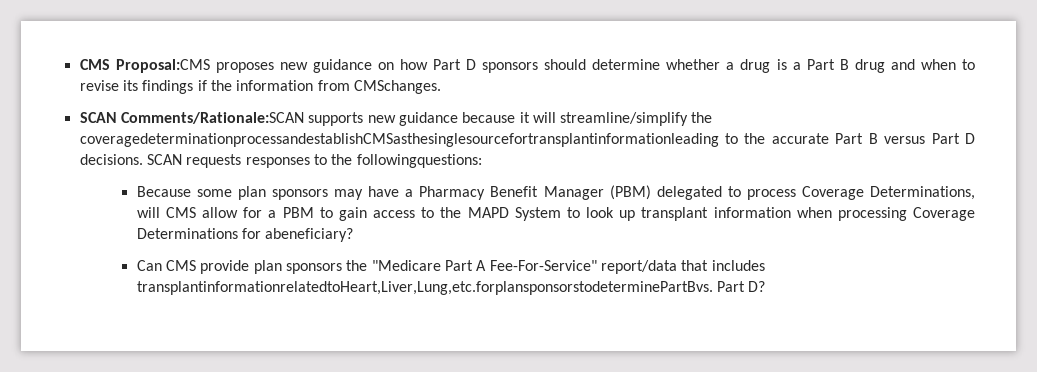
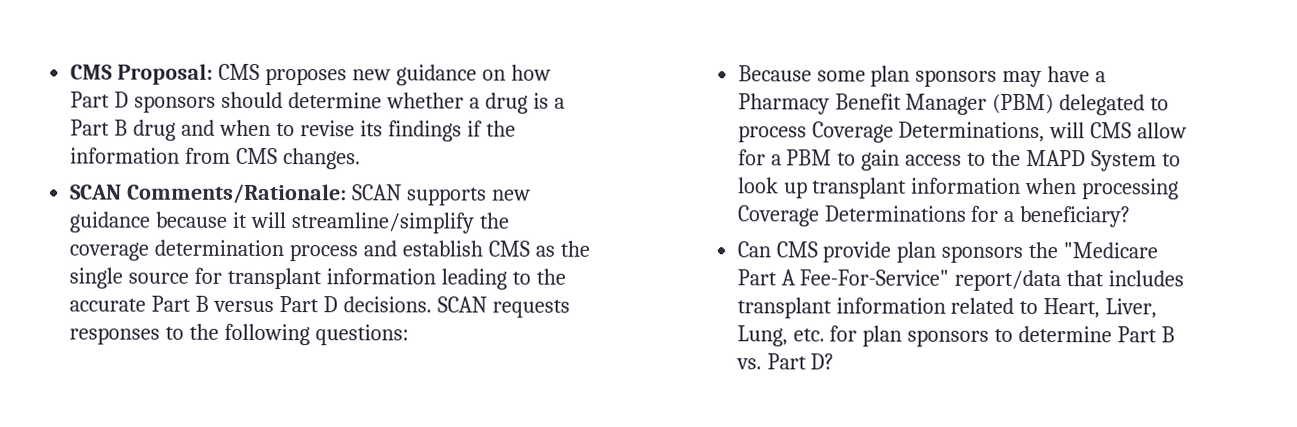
- CMS Proposal:CMS proposes new guidance on how Part D sponsors should determine whether a drug is a Part B drug and when to revise its findings if the information from CMSchanges.
- SCAN Comments/Rationale:SCAN supports new guidance because it will streamline/simplify the coveragedeterminationprocessandestablishCMSasthesinglesourcefortransplantinformationleading to the accurate Part B versus Part D decisions.
+ CMS Proposal: CMS proposes new guidance on how Part D sponsors should determine whether a drug is a Part B drug and when to revise its findings if the information from CMS changes.
+ SCAN Comments/Rationale: SCAN supports new guidance because it will streamline/simplify the coverage determination process and establish CMS as the single source for transplant information leading to the accurate Part B versus Part D decisions.
- SCAN requests responses to the followingquestions:
+ SCAN requests responses to the following questions:
- Because some plan sponsors may have a Pharmacy Benefit Manager (PBM) delegated to process Coverage Determinations, will CMS allow for a PBM to gain access to the MAPD System to look up transplant information when processing Coverage Determinations for abeneficiary?
+ Because some plan sponsors may have a Pharmacy Benefit Manager (PBM) delegated to process Coverage Determinations, will CMS allow for a PBM to gain access to the MAPD System to look up transplant information when processing Coverage Determinations for a beneficiary?
- Can CMS provide plan sponsors the "Medicare Part A Fee-For-Service" report/data that includes transplantinformationrelatedtoHeart,Liver,Lung,etc.forplansponsorstodeterminePartBvs. Part D?
+ Can CMS provide plan sponsors the "Medicare Part A Fee-For-Service" report/data that includes transplant information related to Heart, Liver, Lung, etc. for plan sponsors to determine Part B vs. Part D?

